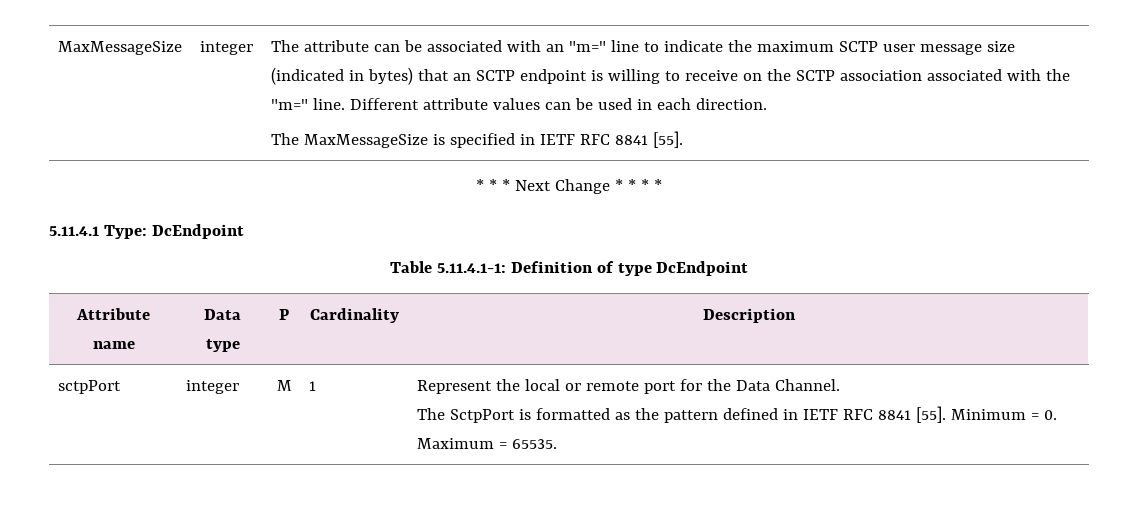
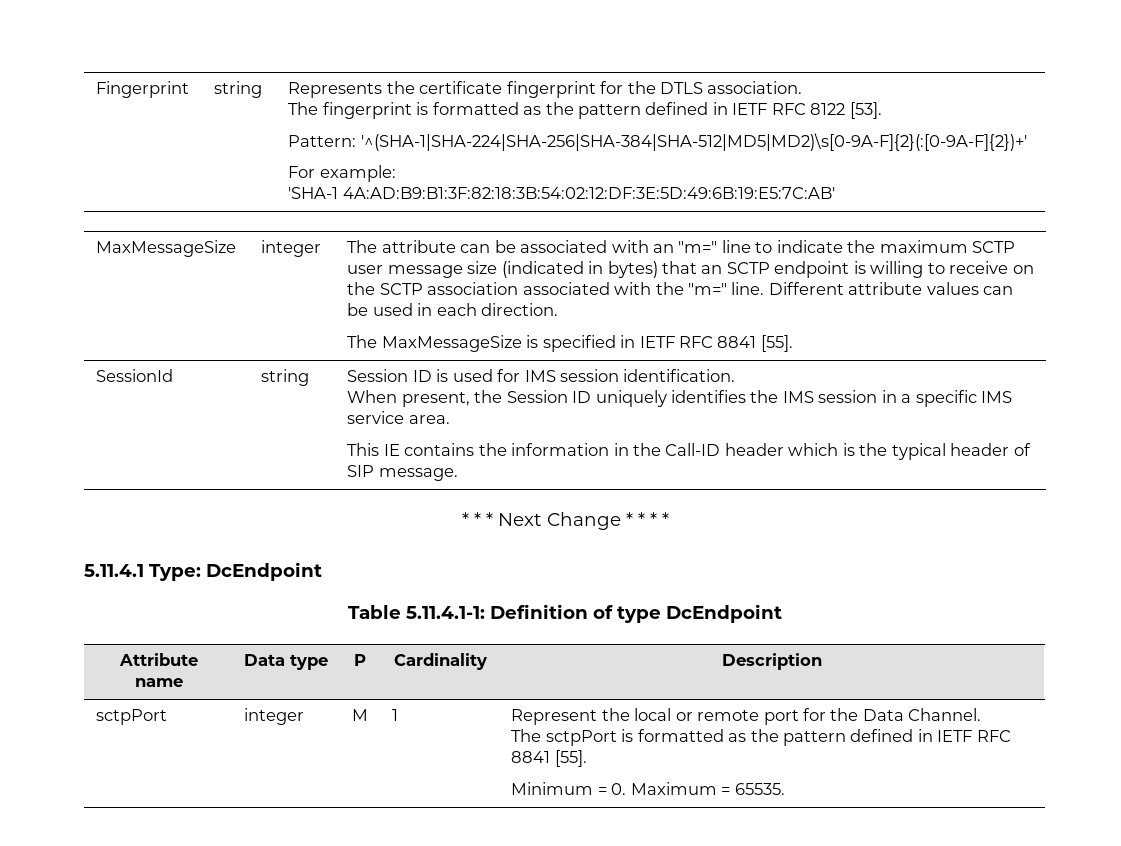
+ Fingerprint | string | Represents the certificate fingerprint for the DTLS association.
+ The fingerprint is formatted as the pattern defined in IETF RFC 8122 [53].
+ Pattern: '^(SHA-1|SHA-224|SHA-256|SHA-384|SHA-512|MD5|MD2)\s[0-9A-F]{2}(:[0-9A-F]{2})+'
+ For example:
+ 'SHA-1 4A:AD:B9:B1:3F:82:18:3B:54:02:12:DF:3E:5D:49:6B:19:E5:7C:AB'
+ SessionId | string | Session ID is used for IMS session identification.
+ When present, the Session ID uniquely identifies the IMS session in a specific IMS service area.
+ This IE contains the information in the Call-ID header which is the typical header of SIP message.
  sctpPort | integer | M | 1 | Represent the local or remote port for the Data Channel.
- The SctpPort is formatted as the pattern defined in IETF RFC 8841 [55]. Minimum = 0. Maximum = 65535.
+ The sctpPort is formatted as the pattern defined in IETF RFC 8841 [55].
+ Minimum = 0. Maximum = 65535.

